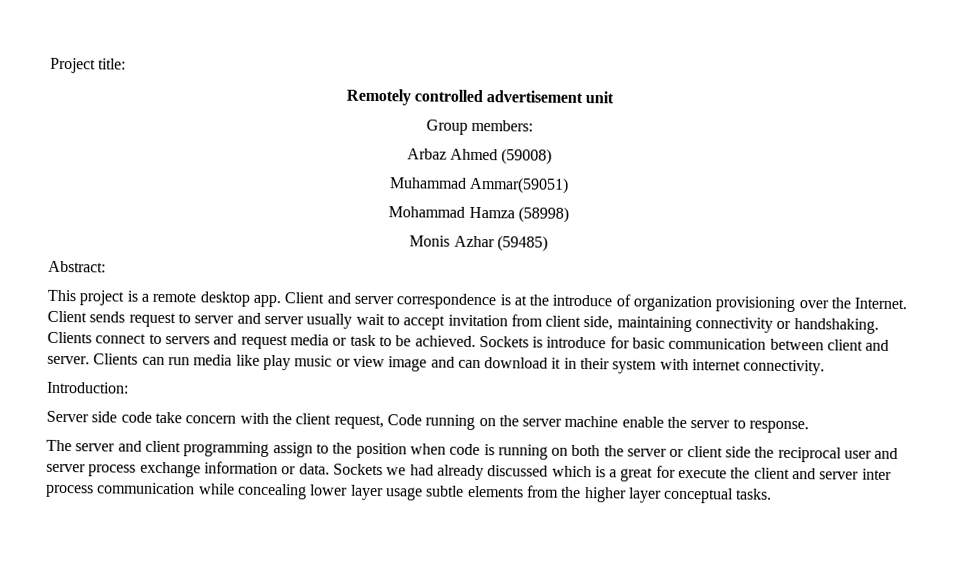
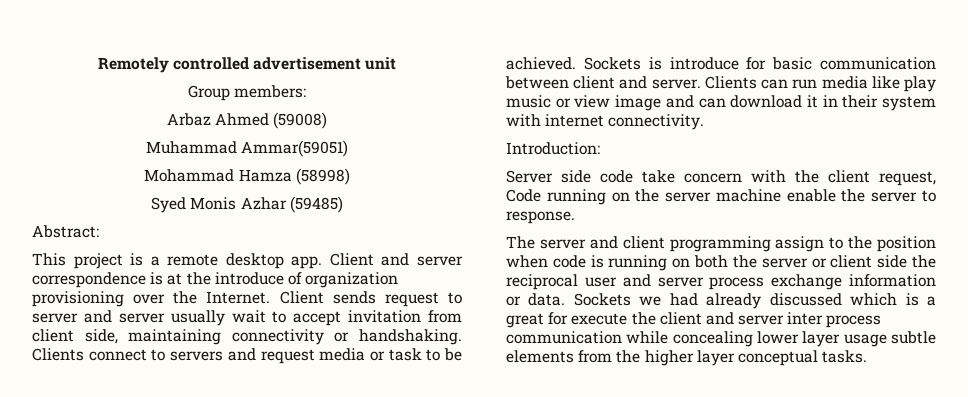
- Project title:
- Monis Azhar (59485)
+ Syed Monis Azhar (59485)

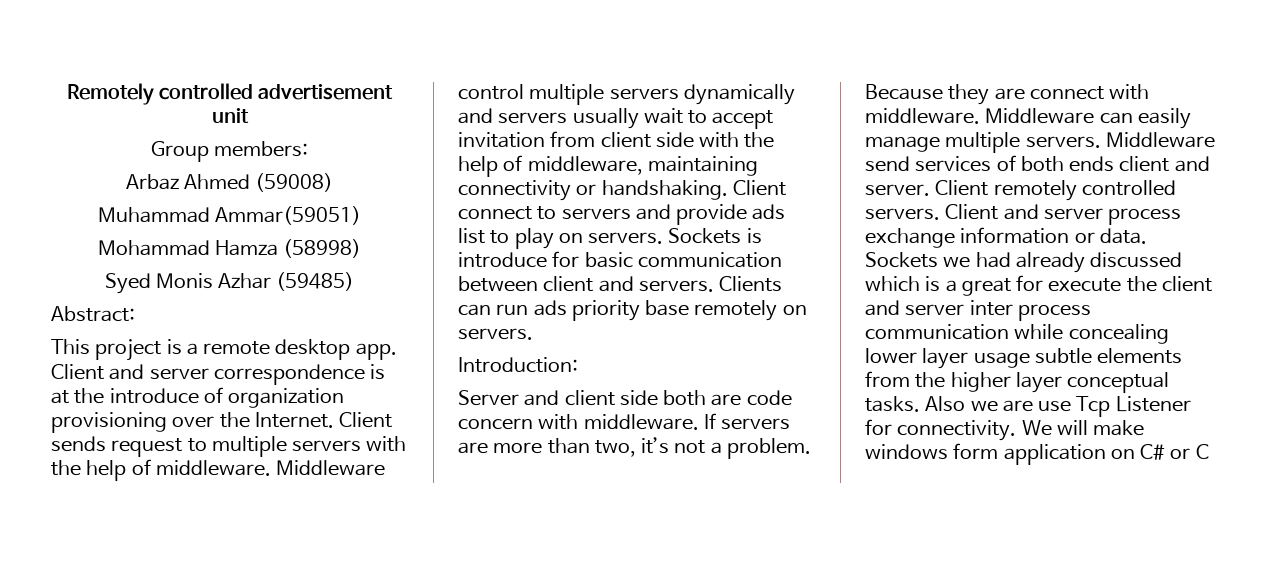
- Client sends request to server and server usually wait to accept invitation from client side, maintaining connectivity or handshaking.
+ Client sends request to multiple servers with the help of middleware. Middleware control multiple servers dynamically and servers usually wait to accept invitation from client side with the help of middleware, maintaining connectivity or handshaking.
- Clients connect to servers and request media or task to be achieved.
+ Client connect to servers and provide ads list to play on servers.
- Sockets is introduce for basic communication between client and server.
+ Sockets is introduce for basic communication between client and servers.
- Clients can run media like play music or view image and can download it in their system with internet connectivity.
+ Clients can run ads priority base remotely on servers.
  Introduction:
- Server side code take concern with the client request, Code running on the server machine enable the server to response.
- The server and client programming assign to the position when code is running on both the server or client side the reciprocal user and server process exchange information or data.
+ Server and client side both are code concern with middleware. If servers are more than two, it’s not a problem. Because they are connect with middleware. Middleware can easily manage multiple servers. Middleware send services of both ends client and server. Client remotely controlled servers. Client and server process exchange information or data.
+ Also we are use Tcp Listener for connectivity. We will make windows form application on C# or C

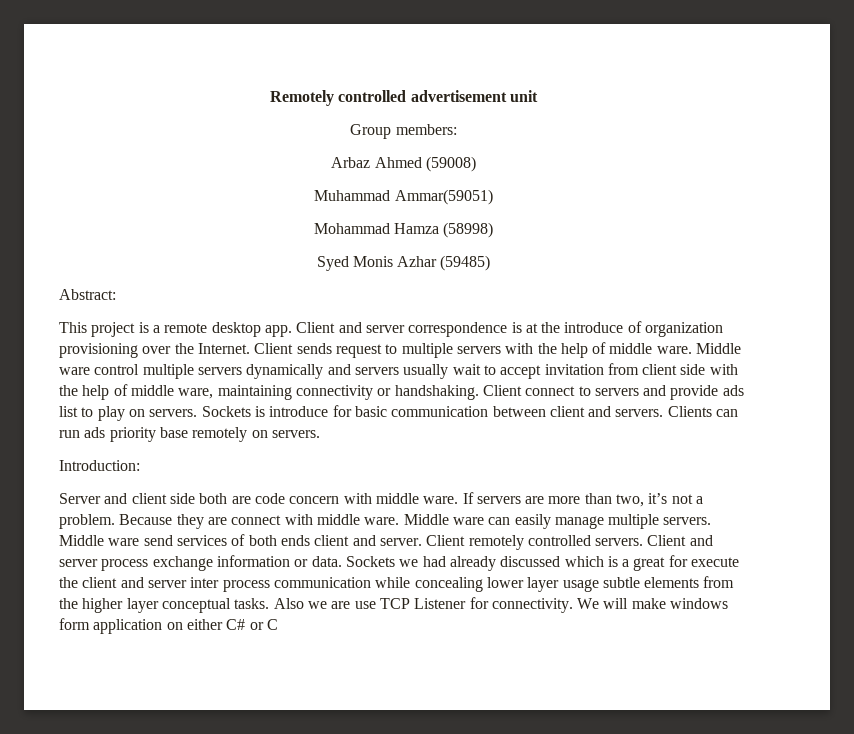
- Client sends request to multiple servers with the help of middleware. Middleware control multiple servers dynamically and servers usually wait to accept invitation from client side with the help of middleware, maintaining connectivity or handshaking.
+ Client sends request to multiple servers with the help of middle ware. Middle ware control multiple servers dynamically and servers usually wait to accept invitation from client side with the help of middle ware, maintaining connectivity or handshaking.
- Server and client side both are code concern with middleware.
+ Server and client side both are code concern with middle ware.
- Because they are connect with middleware. Middleware can easily manage multiple servers.
+ Because they are connect with middle ware. Middle ware can easily manage multiple servers.
- Middleware send services of both ends client and server.
+ Middle ware send services of both ends client and server.
- Also we are use Tcp Listener for connectivity.
+ Also we are use TCP Listener for connectivity.
- We will make windows form application on C# or C
+ We will make windows form application on either C# or C

